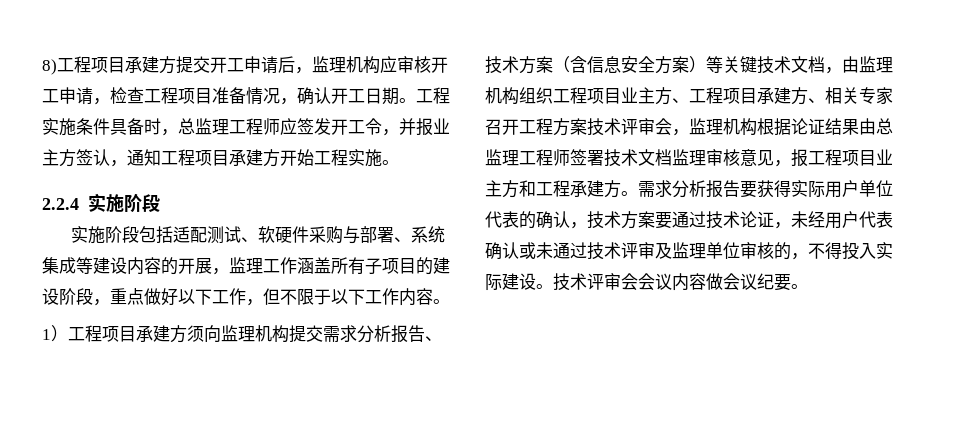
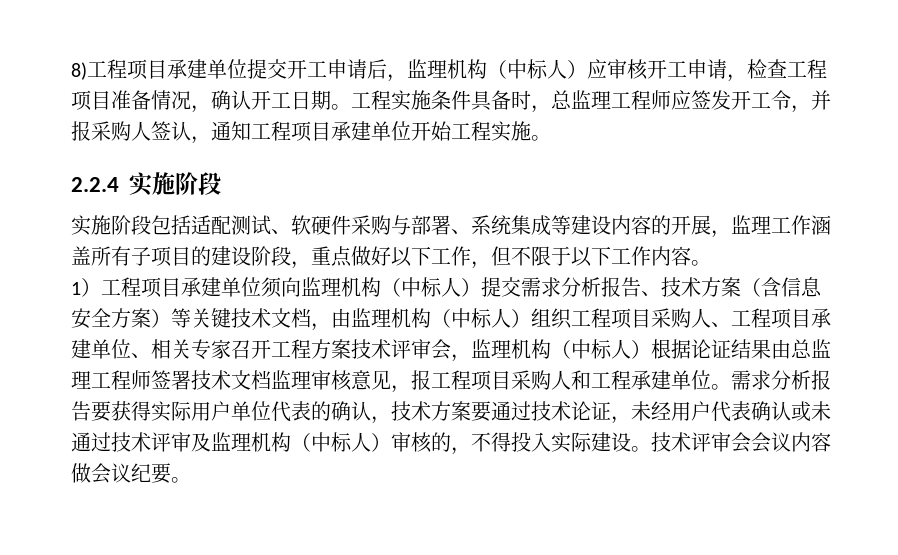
- 8)工程项目承建方提交开工申请后，监理机构应审核开工申请，检查工程项目准备情况，确认开工日期。
+ 8)工程项目承建单位提交开工申请后，监理机构（中标人）应审核开工申请，检查工程项目准备情况，确认开工日期。
- 工程实施条件具备时，总监理工程师应签发开工令，并报业主方签认，通知工程项目承建方开始工程实施。
+ 工程实施条件具备时，总监理工程师应签发开工令，并报采购人签认，通知工程项目承建单位开始工程实施。
- 1）工程项目承建方须向监理机构提交需求分析报告、技术方案（含信息安全方案）等关键技术文档，由监理机构组织工程项目业主方、工程项目承建方、相关专家召开工程方案技术评审会，监理机构根据论证结果由总监理工程师签署技术文档监理审核意见，报工程项目业主方和工程承建方。
+ 1）工程项目承建单位须向监理机构（中标人）提交需求分析报告、技术方案（含信息安全方案）等关键技术文档，由监理机构（中标人）组织工程项目采购人、工程项目承建单位、相关专家召开工程方案技术评审会，监理机构（中标人）根据论证结果由总监理工程师签署技术文档监理审核意见，报工程项目采购人和工程承建单位。
- 需求分析报告要获得实际用户单位代表的确认，技术方案要通过技术论证，未经用户代表确认或未通过技术评审及监理单位审核的，不得投入实际建设。
+ 需求分析报告要获得实际用户单位代表的确认，技术方案要通过技术论证，未经用户代表确认或未通过技术评审及监理机构（中标人）审核的，不得投入实际建设。

